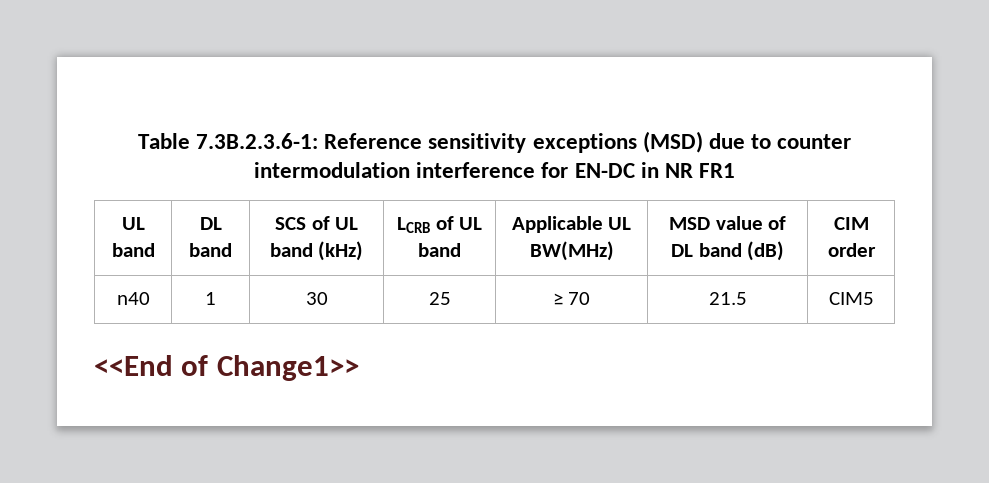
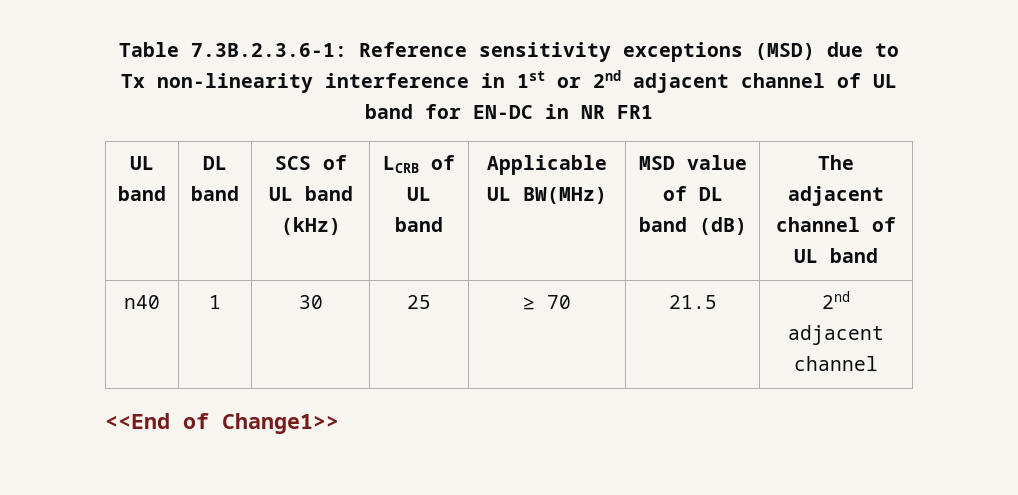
- Table 7.3B.2.3.6-1: Reference sensitivity exceptions (MSD) due to counter intermodulation interference for EN-DC in NR FR1
+ Table 7.3B.2.3.6-1: Reference sensitivity exceptions (MSD) due to Tx non-linearity interference in 1st or 2nd adjacent channel of UL band for EN-DC in NR FR1
- UL band | DL band | SCS of UL band (kHz) | LCRB of UL band | Applicable UL BW(MHz) | MSD value of DL band (dB) | CIM order
+ UL band | DL band | SCS of UL band (kHz) | LCRB of UL band | Applicable UL BW(MHz) | MSD value of DL band (dB) | The adjacent channel of UL band
- n40 | 1 | 30 | 25 | ≥ 70 | 21.5 | CIM5
+ n40 | 1 | 30 | 25 | ≥ 70 | 21.5 | 2nd adjacent channel

